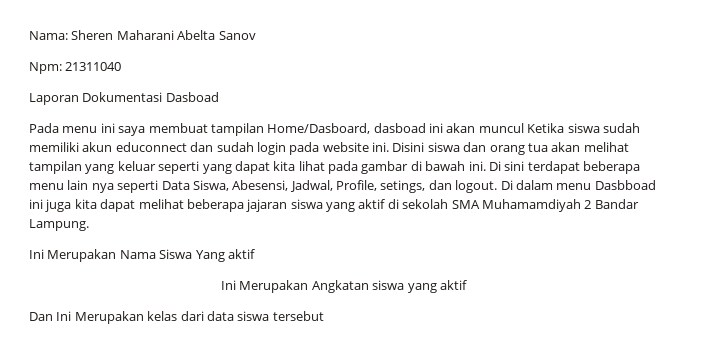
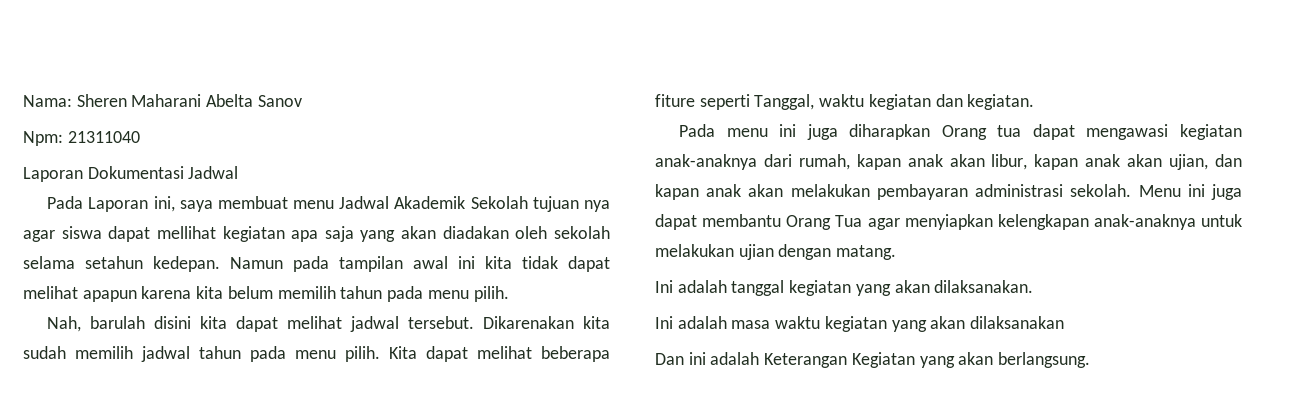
- Laporan Dokumentasi Dasboad
- Pada menu ini saya membuat tampilan Home/Dasboard, dasboad ini akan muncul Ketika siswa sudah memiliki akun educonnect dan sudah login pada website ini. Disini siswa dan orang tua akan melihat tampilan yang keluar seperti yang dapat kita lihat pada gambar di bawah ini. Di sini terdapat beberapa menu lain nya seperti Data Siswa, Abesensi, Jadwal, Profile, setings, dan logout. Di dalam menu Dasbboad ini juga kita dapat melihat beberapa jajaran siswa yang aktif di sekolah SMA Muhamamdiyah 2 Bandar Lampung.
- Ini Merupakan Nama Siswa Yang aktif
- Ini Merupakan Angkatan siswa yang aktif
- Dan Ini Merupakan kelas dari data siswa tersebut
+ Laporan Dokumentasi Jadwal
+ Pada Laporan ini, saya membuat menu Jadwal Akademik Sekolah tujuan nya agar siswa dapat mellihat kegiatan apa saja yang akan diadakan oleh sekolah selama setahun kedepan. Namun pada tampilan awal ini kita tidak dapat melihat apapun karena kita belum memilih tahun pada menu pilih.
+ Nah, barulah disini kita dapat melihat jadwal tersebut. Dikarenakan kita sudah memilih jadwal tahun pada menu pilih. Kita dapat melihat beberapa fiture seperti Tanggal, waktu kegiatan dan kegiatan.
+ Pada menu ini juga diharapkan Orang tua dapat mengawasi kegiatan anak-anaknya dari rumah, kapan anak akan libur, kapan anak akan ujian, dan kapan anak akan melakukan pembayaran administrasi sekolah. Menu ini juga dapat membantu Orang Tua agar menyiapkan kelengkapan anak-anaknya untuk melakukan ujian dengan matang.
+ Ini adalah tanggal kegiatan yang akan dilaksanakan.
+ Ini adalah masa waktu kegiatan yang akan dilaksanakan
+ Dan ini adalah Keterangan Kegiatan yang akan berlangsung.

